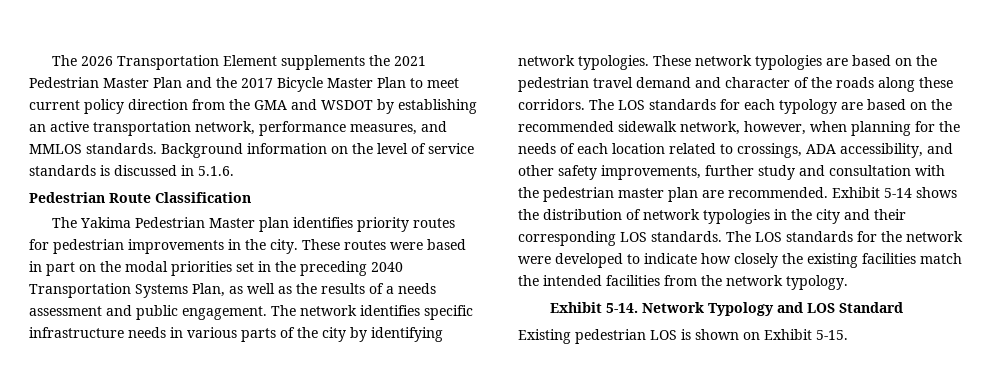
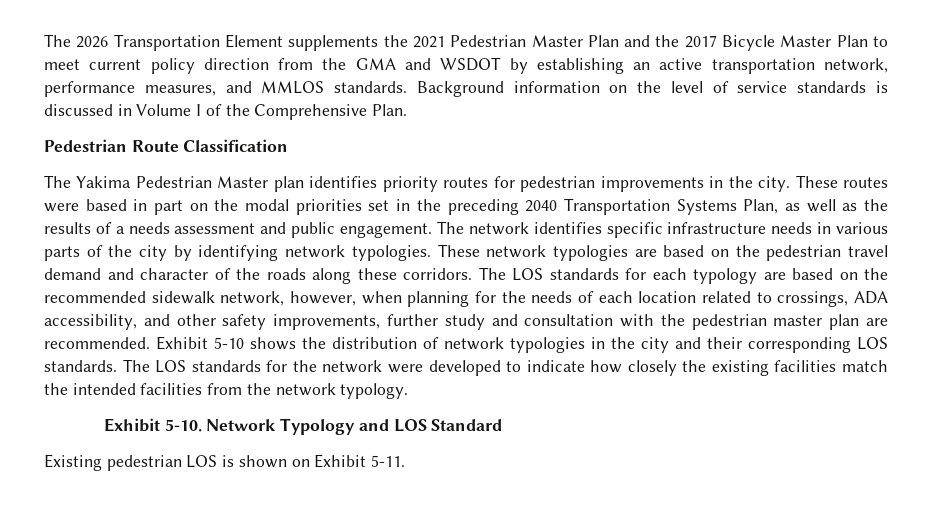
- Background information on the level of service standards is discussed in 5.1.6.
+ Background information on the level of service standards is discussed in Volume I of the Comprehensive Plan.
- Exhibit 5-14 shows the distribution of network typologies in the city and their corresponding LOS standards.
+ Exhibit 5-10 shows the distribution of network typologies in the city and their corresponding LOS standards.
- Exhibit 5-14.
+ Exhibit 5-10.
- Existing pedestrian LOS is shown on Exhibit 5-15.
+ Existing pedestrian LOS is shown on Exhibit 5-11.

